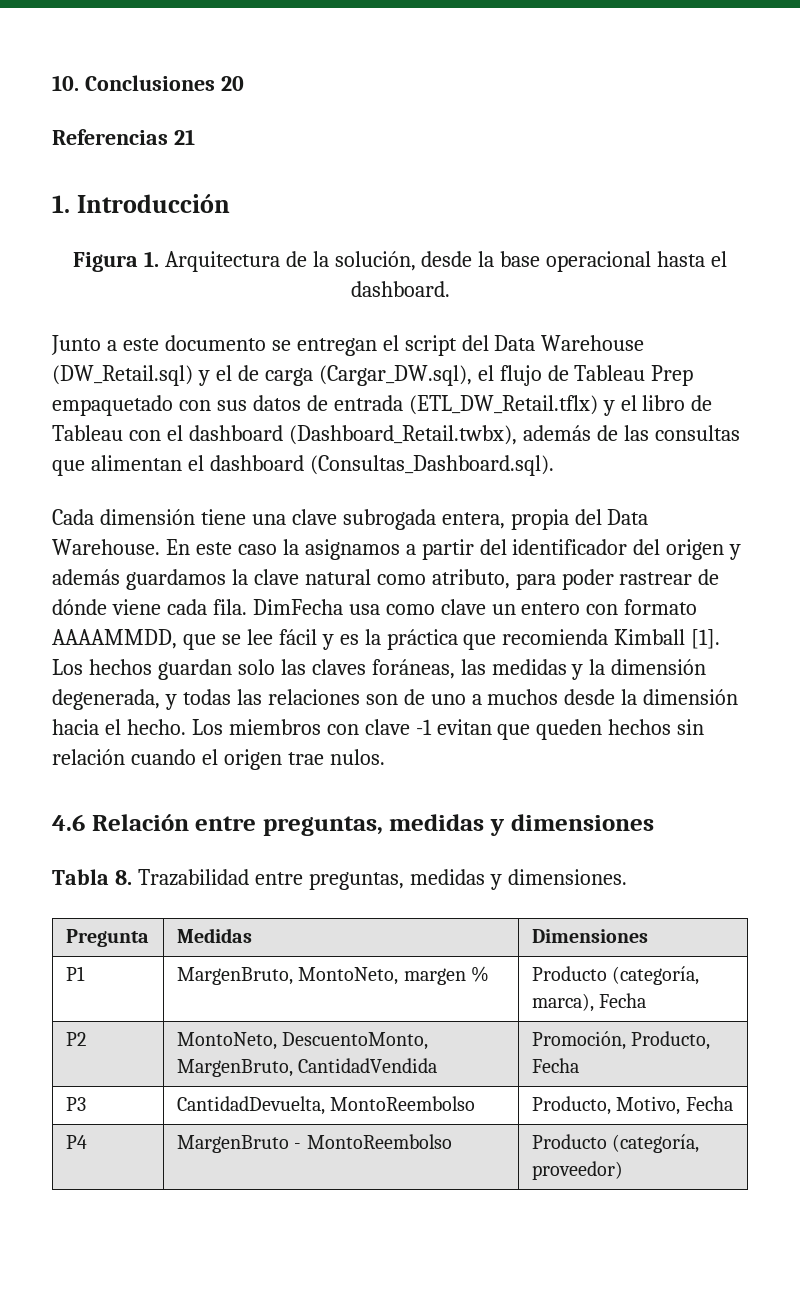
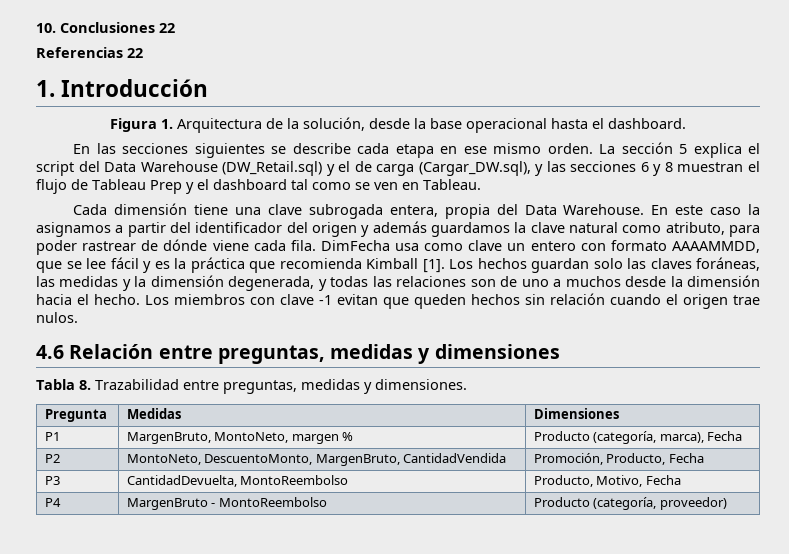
- 10. Conclusiones 20
+ 10. Conclusiones 22
- Referencias 21
+ Referencias 22
- Junto a este documento se entregan el script del Data Warehouse (DW_Retail.sql) y el de carga (Cargar_DW.sql), el flujo de Tableau Prep empaquetado con sus datos de entrada (ETL_DW_Retail.tflx) y el libro de Tableau con el dashboard (Dashboard_Retail.twbx), además de las consultas que alimentan el dashboard (Consultas_Dashboard.sql).
+ En las secciones siguientes se describe cada etapa en ese mismo orden. La sección 5 explica el script del Data Warehouse (DW_Retail.sql) y el de carga (Cargar_DW.sql), y las secciones 6 y 8 muestran el flujo de Tableau Prep y el dashboard tal como se ven en Tableau.

